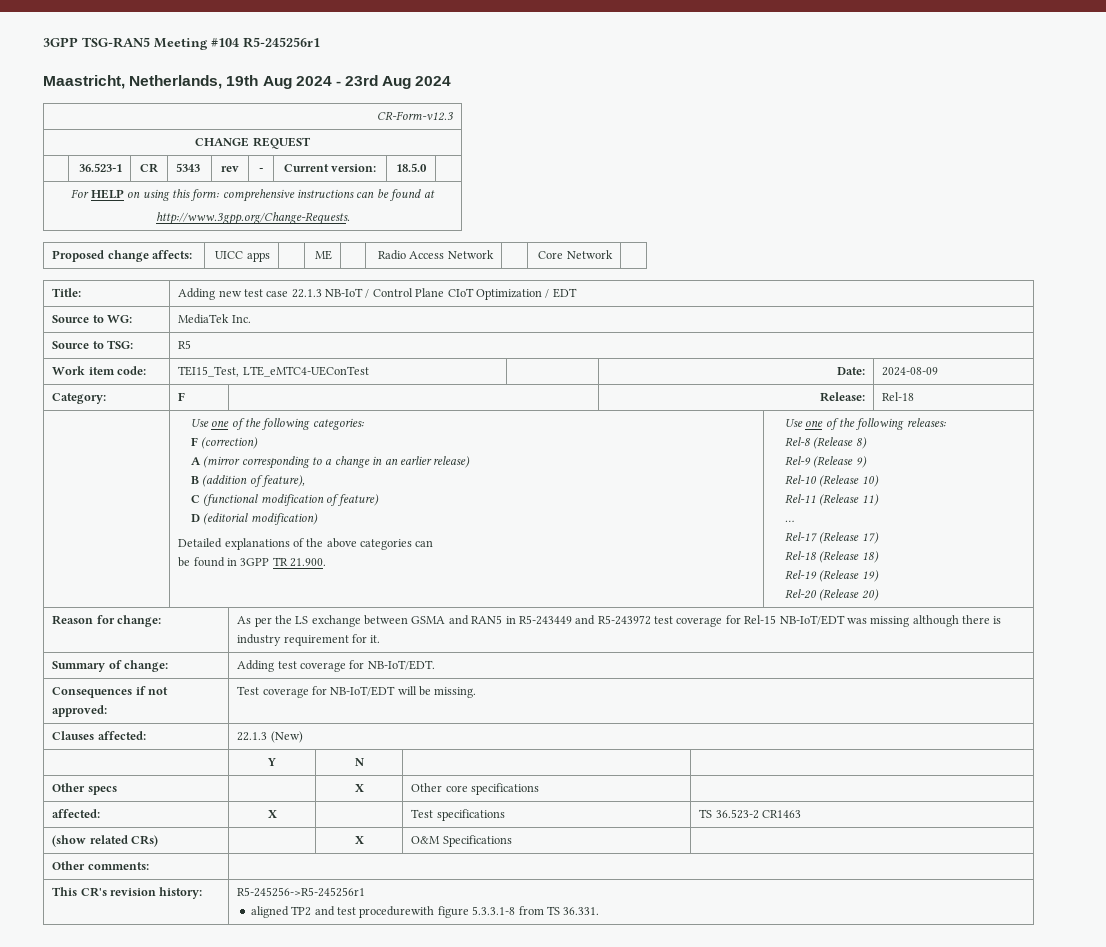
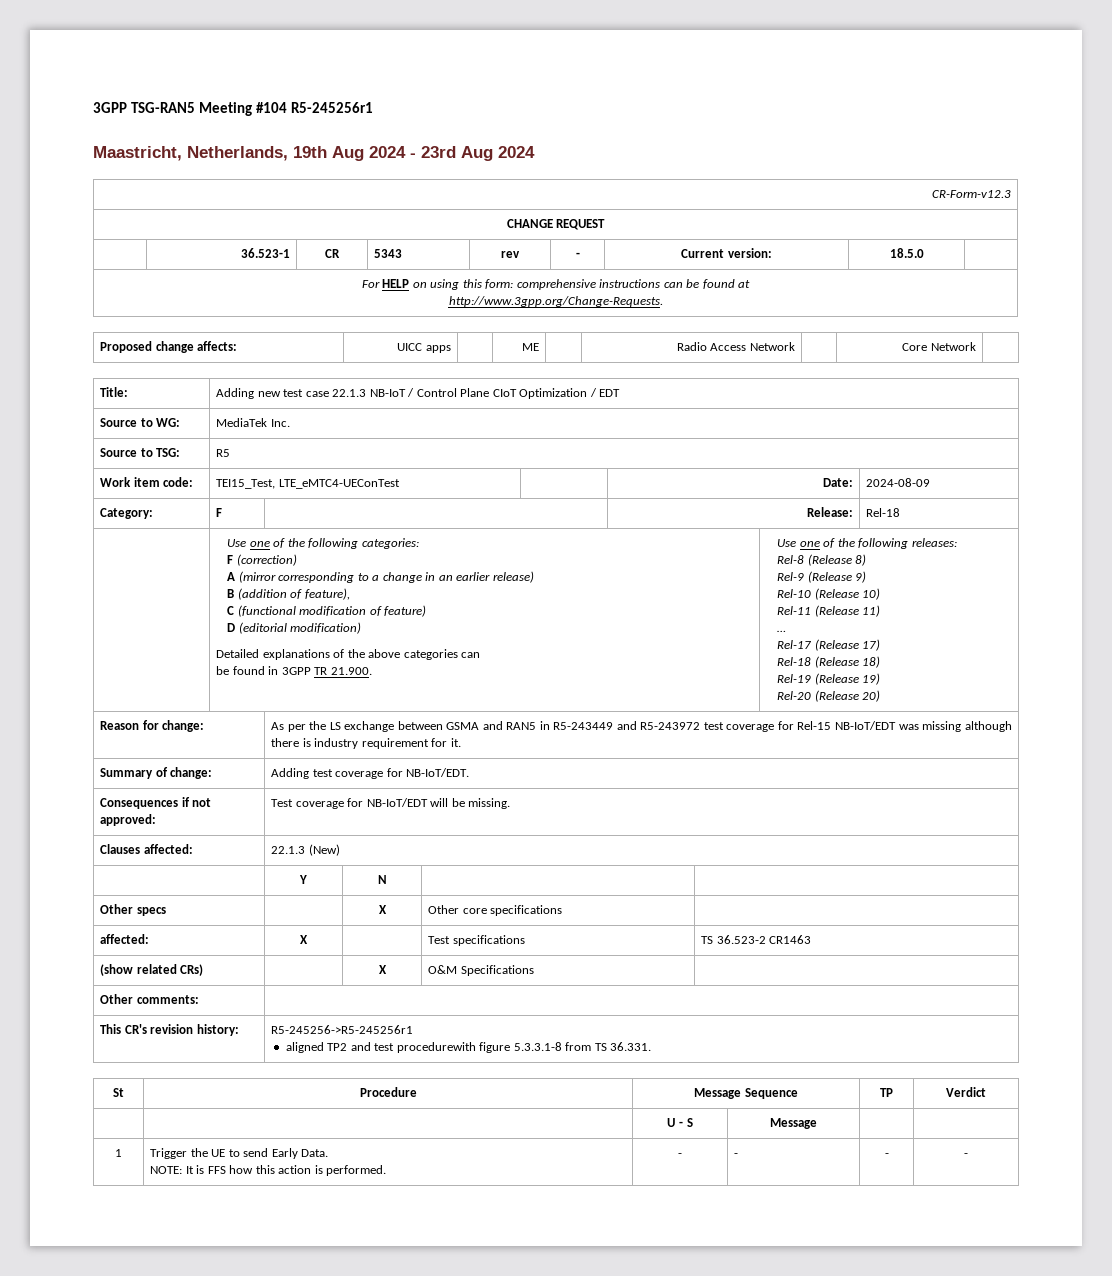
+ St | Procedure | Message Sequence | TP | Verdict
+ | | U - S | Message | |
+ 1 | Trigger the UE to send Early Data.
+ NOTE: It is FFS how this action is performed. | - | - | - | -

